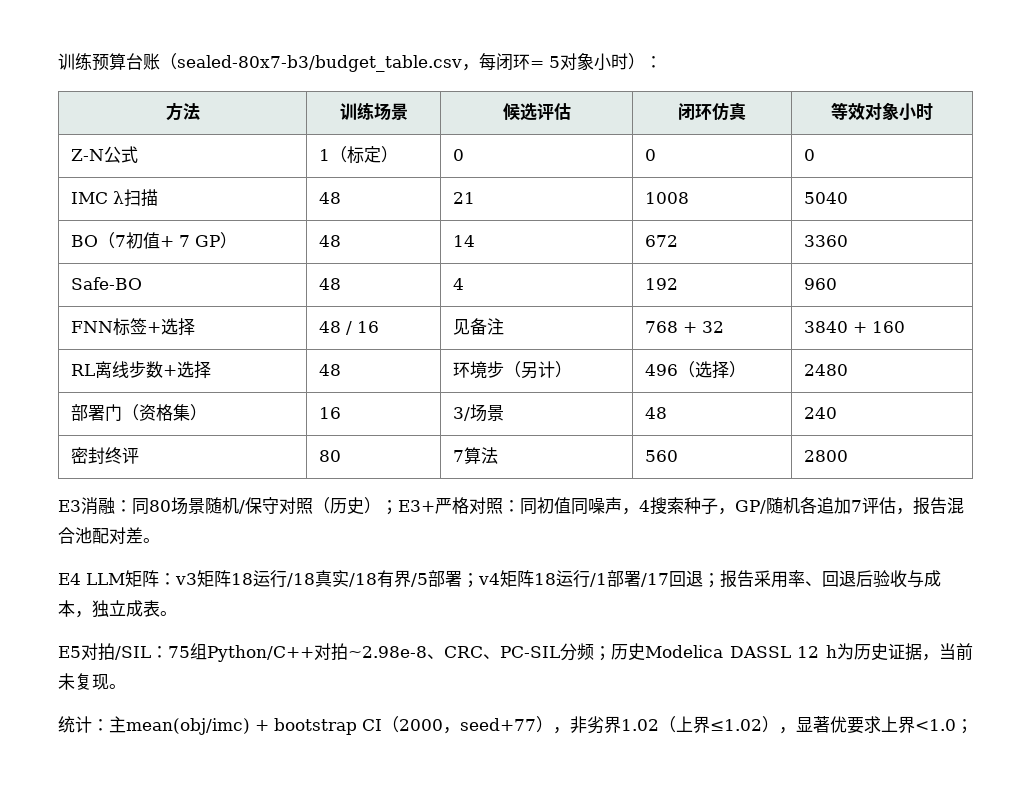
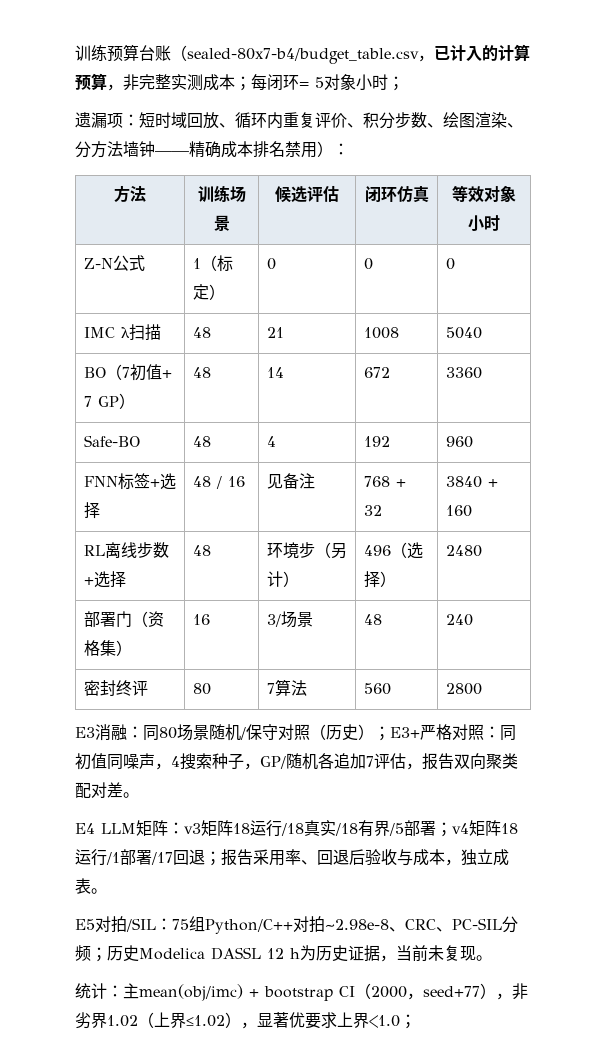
- 训练预算台账（sealed-80x7-b3/budget_table.csv，每闭环= 5对象小时）：
+ 训练预算台账（sealed-80x7-b4/budget_table.csv，已计入的计算预算，非完整实测成本；每闭环= 5对象小时；
+ 遗漏项：短时域回放、循环内重复评价、积分步数、绘图渲染、分方法墙钟——精确成本排名禁用）：
- E3消融：同80场景随机/保守对照（历史）；E3+严格对照：同初值同噪声，4搜索种子，GP/随机各追加7评估，报告混合池配对差。
+ E3消融：同80场景随机/保守对照（历史）；E3+严格对照：同初值同噪声，4搜索种子，GP/随机各追加7评估，报告双向聚类配对差。

